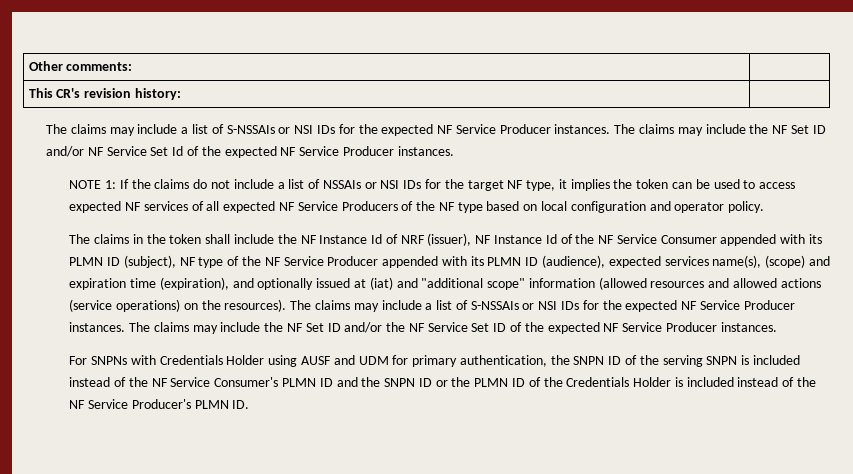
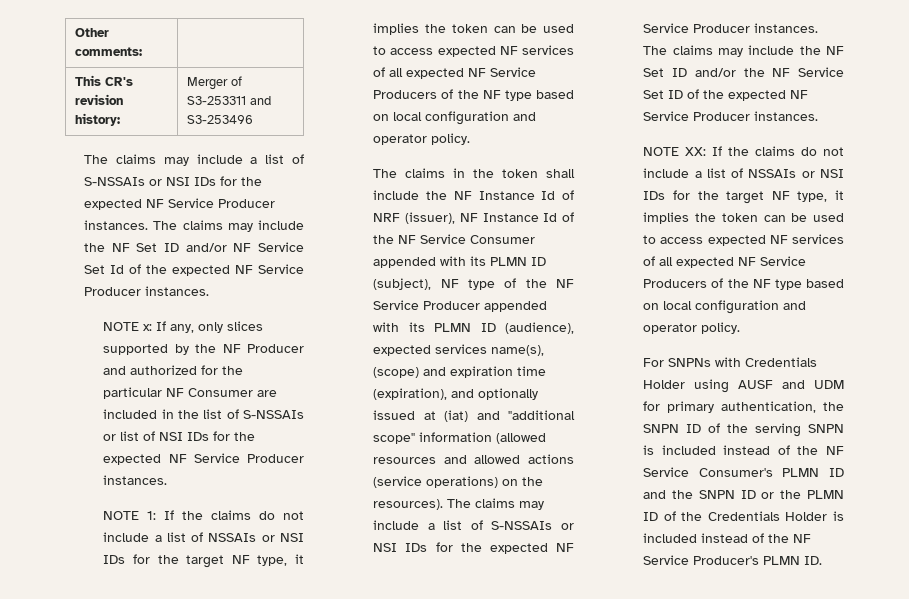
- This CR's revision history: |
+ This CR's revision history: | Merger of S3-253311 and S3-253496
+ NOTE x: If any, only slices supported by the NF Producer and authorized for the particular NF Consumer are included in the list of S-NSSAIs or list of NSI IDs for the expected NF Service Producer instances.
+ NOTE XX: If the claims do not include a list of NSSAIs or NSI IDs for the target NF type, it implies the token can be used to access expected NF services of all expected NF Service Producers of the NF type based on local configuration and operator policy.

